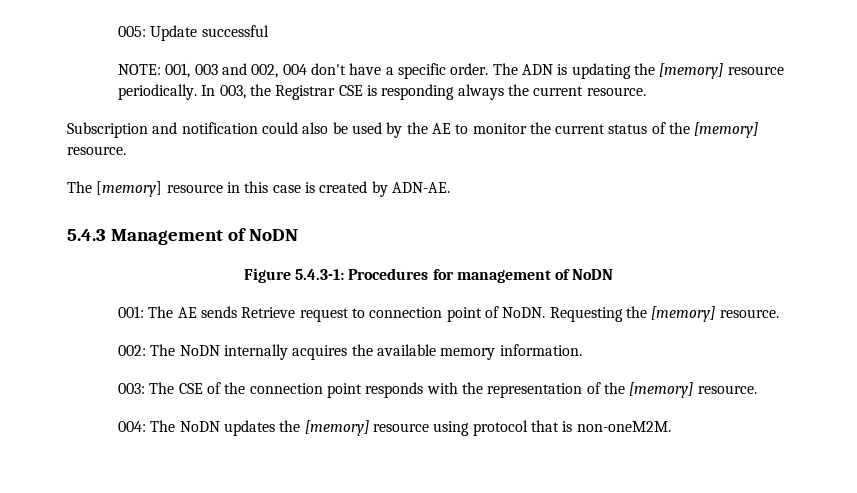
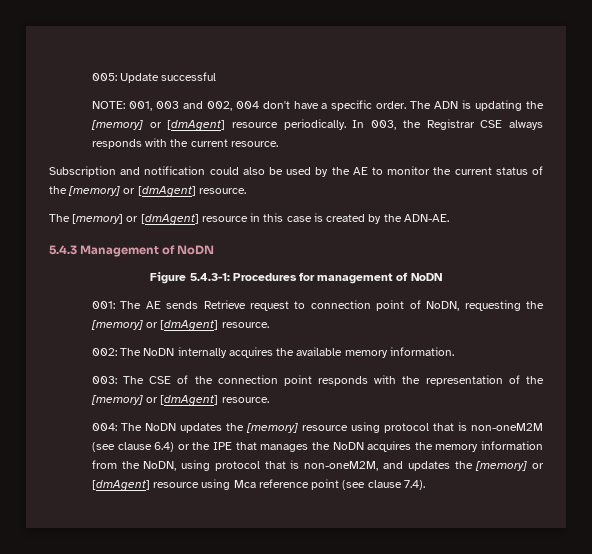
- The ADN is updating the [memory] resource periodically.
+ The ADN is updating the [memory] or [dmAgent] resource periodically.
- In 003, the Registrar CSE is responding always the current resource.
+ In 003, the Registrar CSE always responds with the current resource.
- Subscription and notification could also be used by the AE to monitor the current status of the [memory] resource.
+ Subscription and notification could also be used by the AE to monitor the current status of the [memory] or [dmAgent] resource.
- The [memory] resource in this case is created by ADN-AE.
+ The [memory] or [dmAgent] resource in this case is created by the ADN-AE.
- 001: The AE sends Retrieve request to connection point of NoDN. Requesting the [memory] resource.
+ 001: The AE sends Retrieve request to connection point of NoDN, requesting the [memory] or [dmAgent] resource.
- 003: The CSE of the connection point responds with the representation of the [memory] resource.
+ 003: The CSE of the connection point responds with the representation of the [memory] or [dmAgent] resource.
- 004: The NoDN updates the [memory] resource using protocol that is non-oneM2M.
+ 004: The NoDN updates the [memory] resource using protocol that is non-oneM2M (see clause 6.4) or the IPE that manages the NoDN acquires the memory information from the NoDN, using protocol that is non-oneM2M, and updates the [memory] or [dmAgent] resource using Mca reference point (see clause 7.4).

